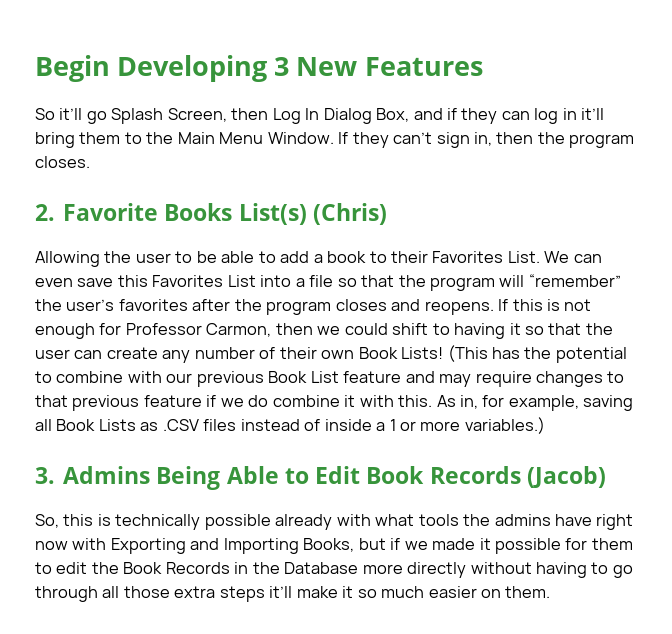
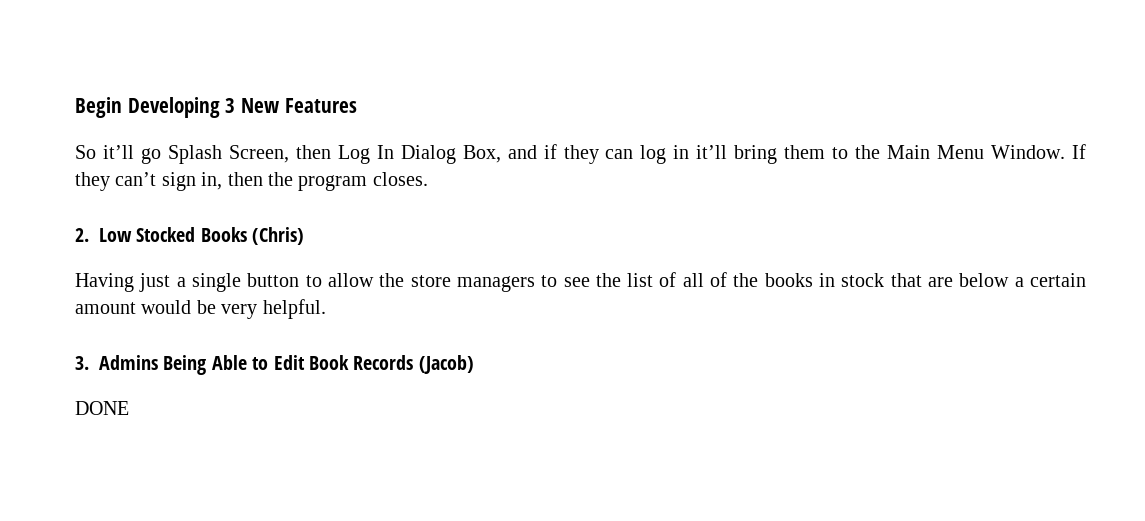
- 2. Favorite Books List(s) (Chris)
- Allowing the user to be able to add a book to their Favorites List. We can even save this Favorites List into a file so that the program will “remember” the user’s favorites after the program closes and reopens. If this is not enough for Professor Carmon, then we could shift to having it so that the user can create any number of their own Book Lists! (This has the potential to combine with our previous Book List feature and may require changes to that previous feature if we do combine it with this. As in, for example, saving all Book Lists as .CSV files instead of inside a 1 or more variables.)
+ 2. Low Stocked Books (Chris)
+ Having just a single button to allow the store managers to see the list of all of the books in stock that are below a certain amount would be very helpful.
- So, this is technically possible already with what tools the admins have right now with Exporting and Importing Books, but if we made it possible for them to edit the Book Records in the Database more directly without having to go through all those extra steps it’ll make it so much easier on them.
+ DONE

